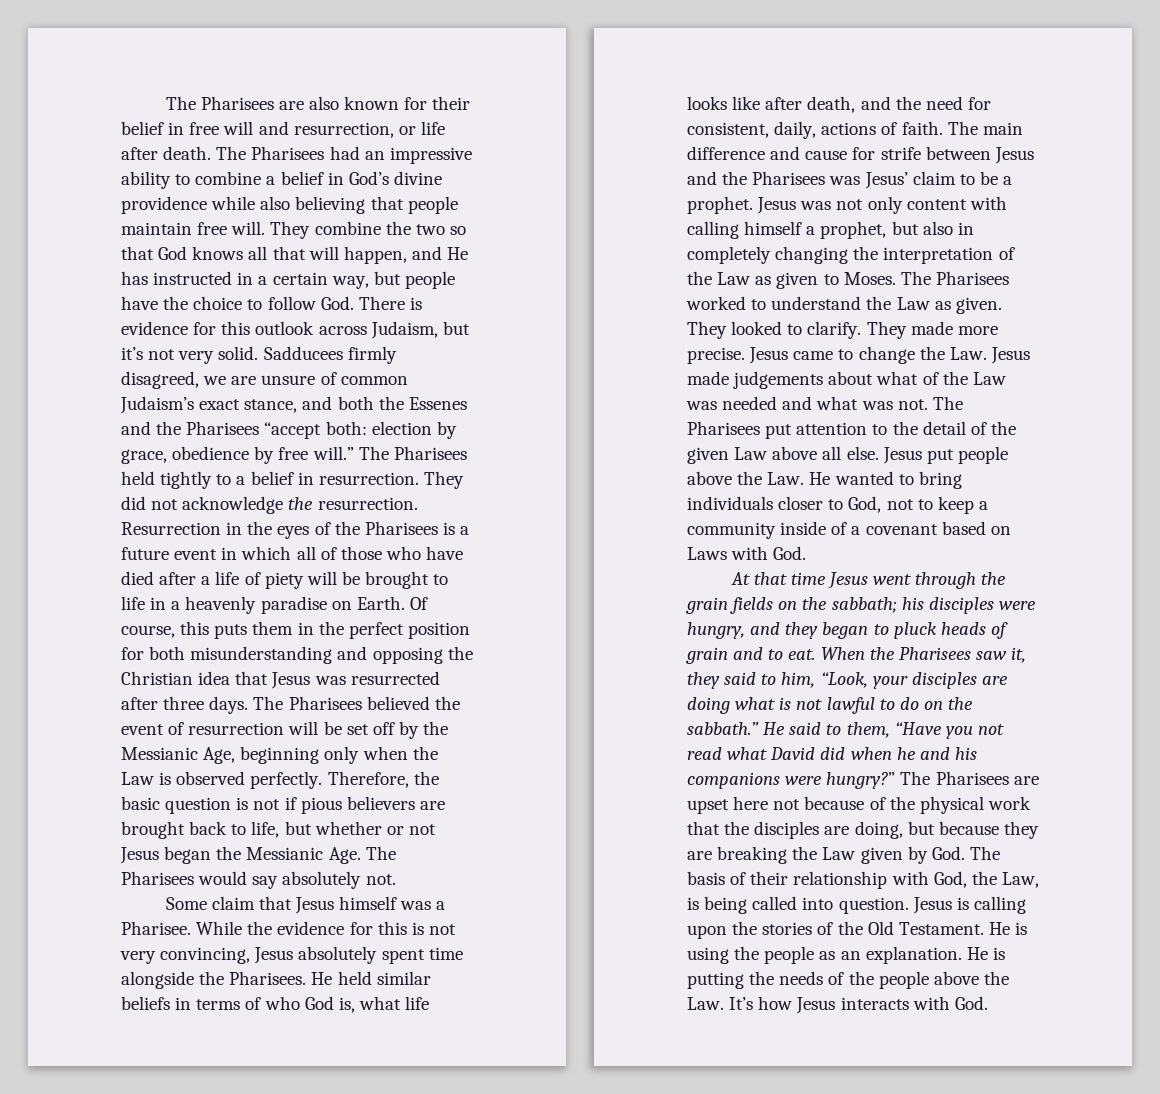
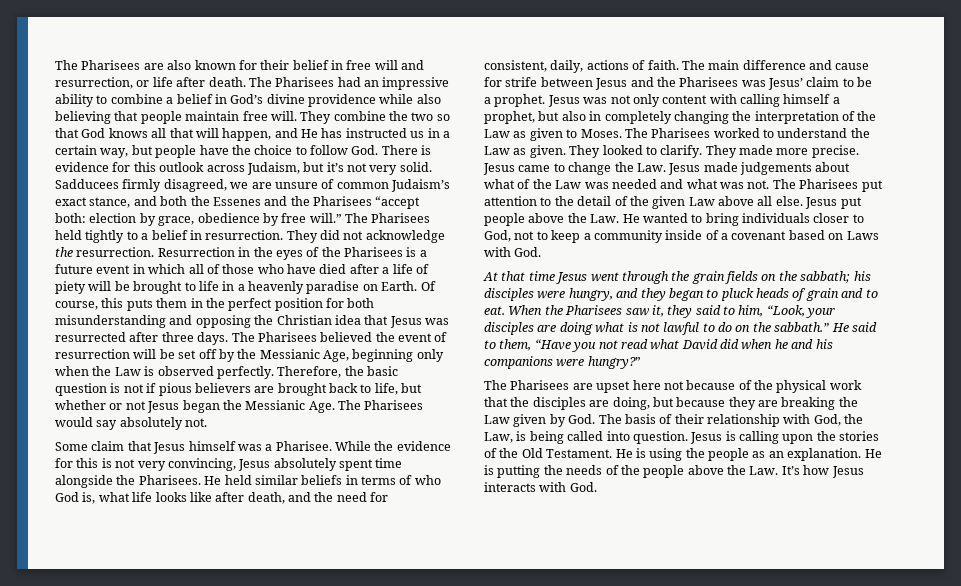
- They combine the two so that God knows all that will happen, and He has instructed in a certain way, but people have the choice to follow God. There is evidence for this outlook across Judaism, but it’s not very solid.
+ They combine the two so that God knows all that will happen, and He has instructed us in a certain way, but people have the choice to follow God. There is evidence for this outlook across Judaism, but it’s not very solid.
- He said to them, “Have you not read what David did when he and his companions were hungry?” The Pharisees are upset here not because of the physical work that the disciples are doing, but because they are breaking the Law given by God. The basis of their relationship with God, the Law, is being called into question.
+ He said to them, “Have you not read what David did when he and his companions were hungry?”
+ The Pharisees are upset here not because of the physical work that the disciples are doing, but because they are breaking the Law given by God. The basis of their relationship with God, the Law, is being called into question.

